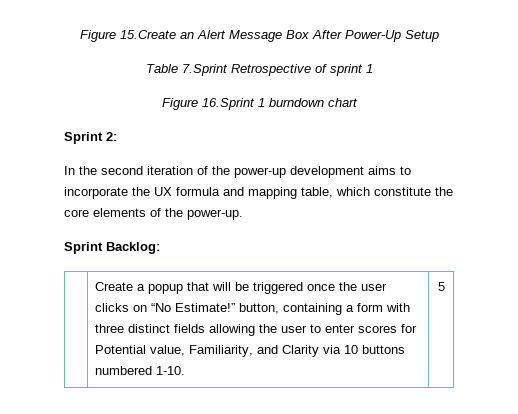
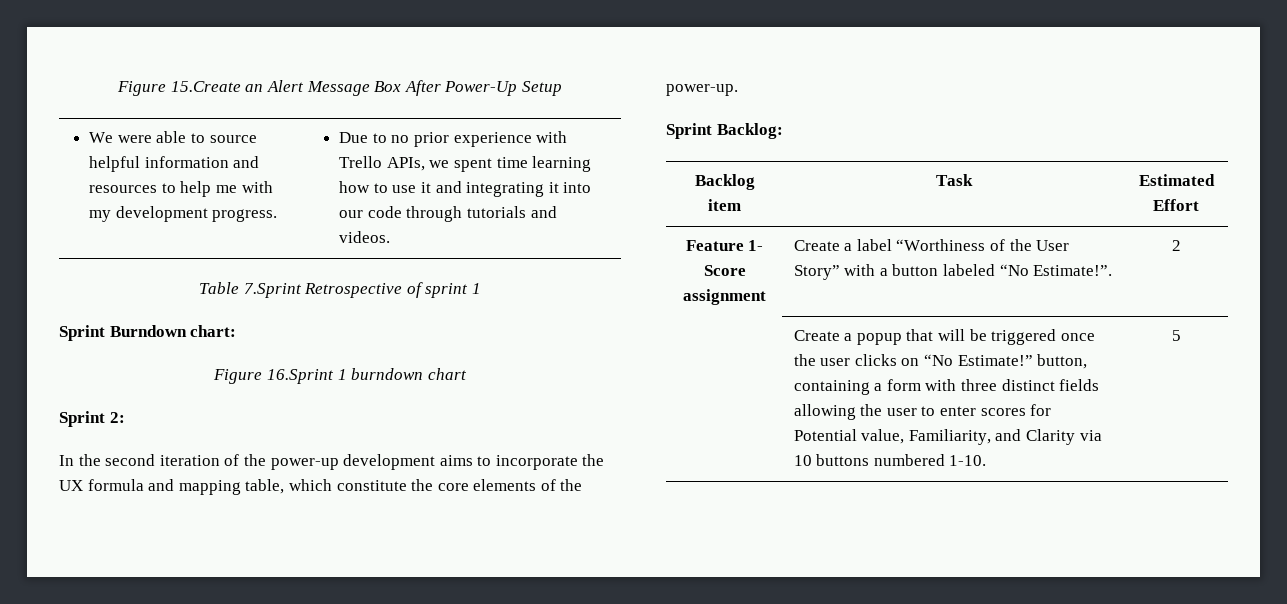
+ We were able to source helpful information and resources to help me with my development progress. | Due to no prior experience with Trello APIs, we spent time learning how to use it and integrating it into our code through tutorials and videos.
+ Sprint Burndown chart:
+ Backlog item | Task | Estimated Effort
+ Feature 1- Score assignment | Create a label “Worthiness of the User Story” with a button labeled “No Estimate!”. | 2

